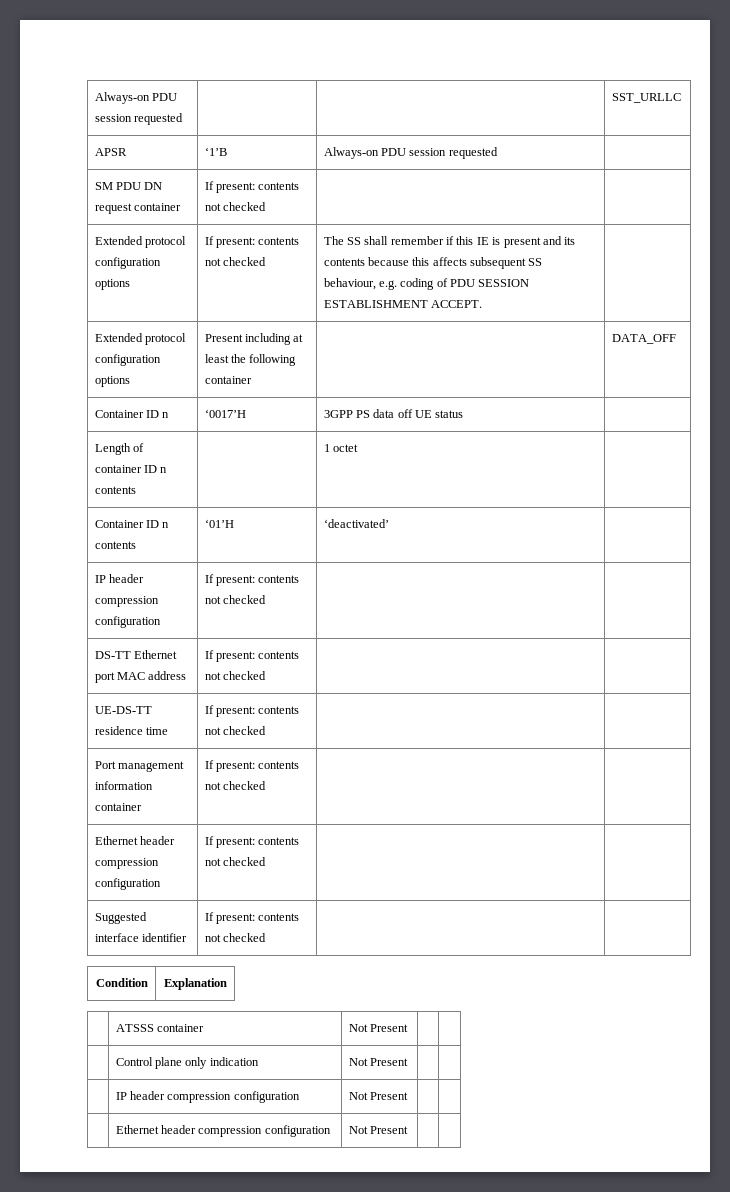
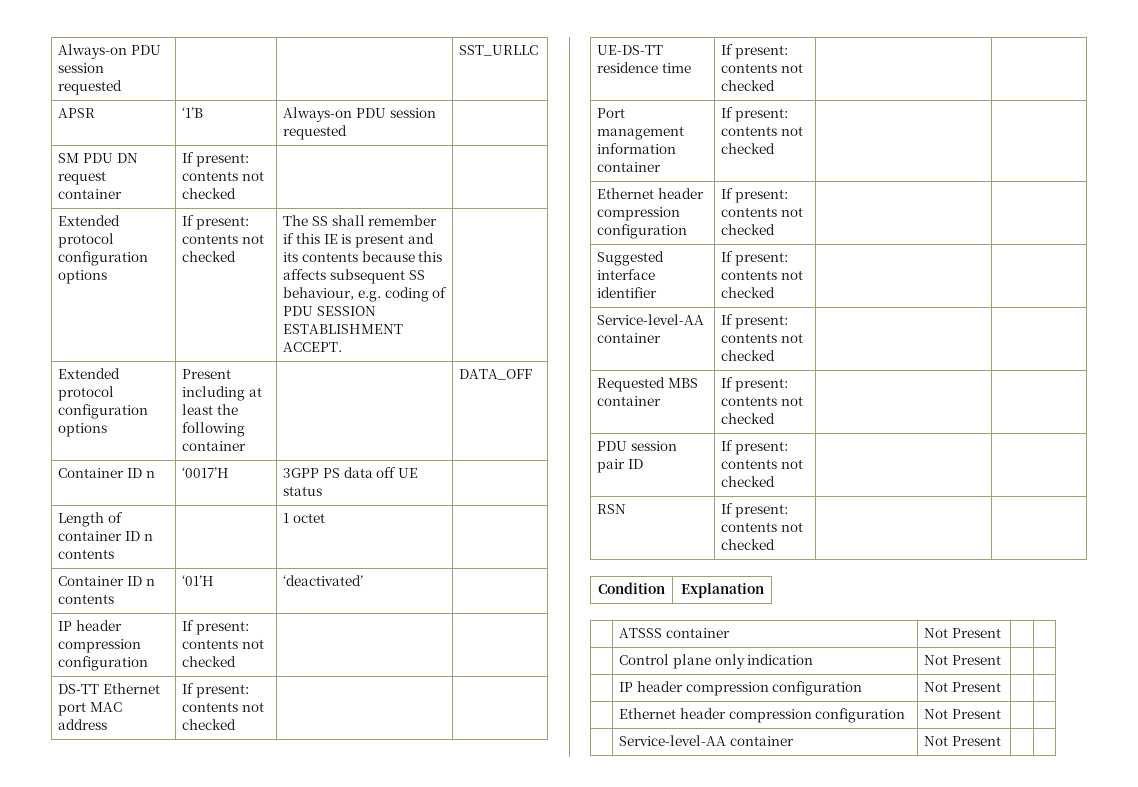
+ Service-level-AA container | If present: contents not checked | |
+ Requested MBS container | If present: contents not checked | |
+ PDU session pair ID | If present: contents not checked | |
+ RSN | If present: contents not checked | |
+ | Service-level-AA container | Not Present | |

